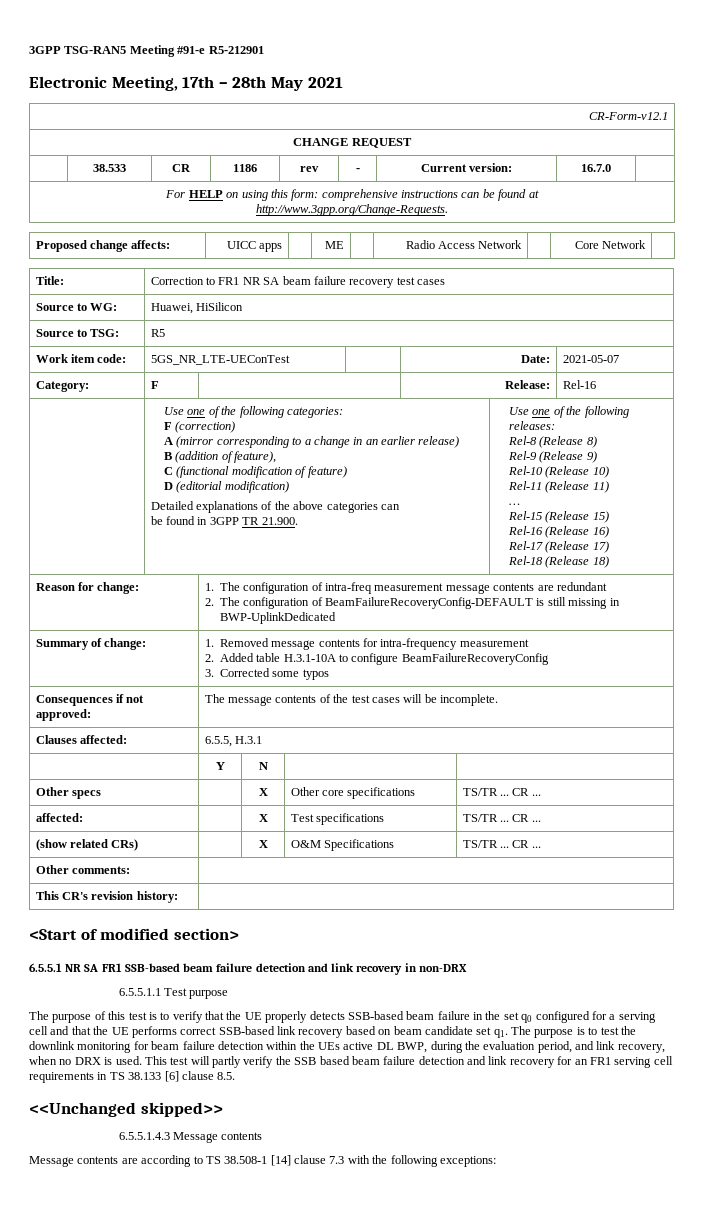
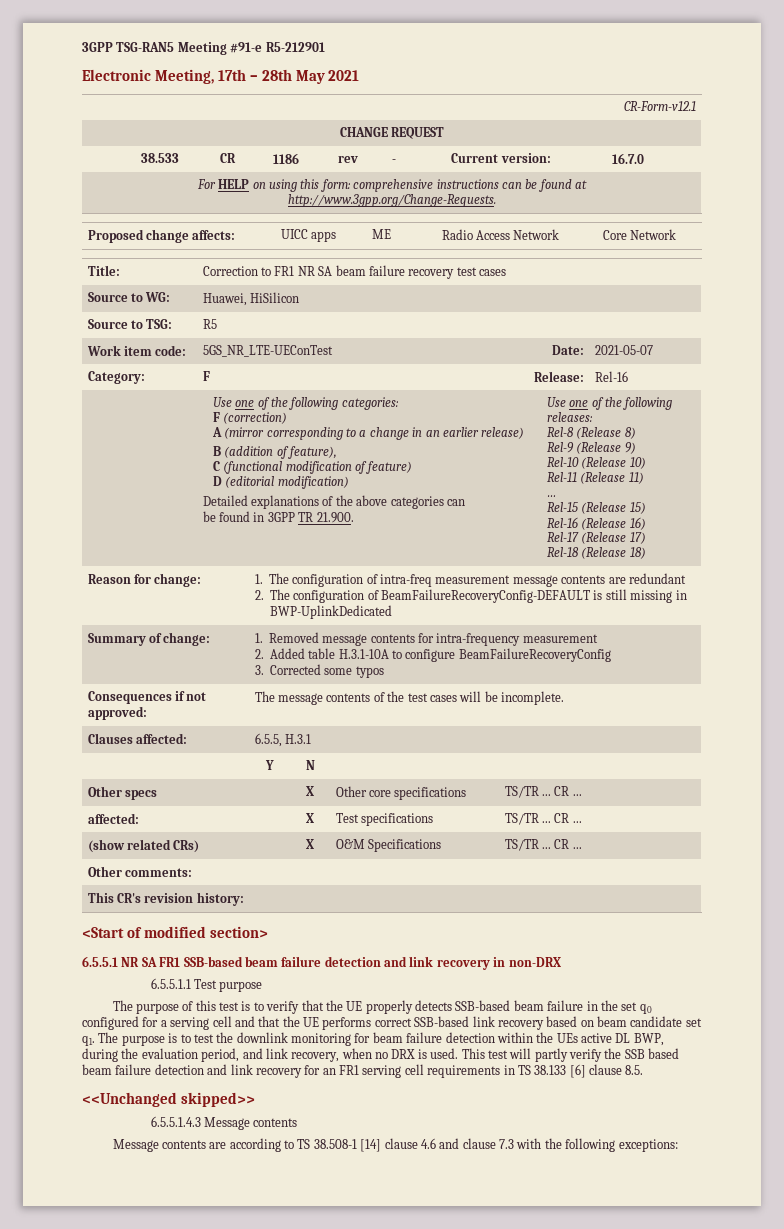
- Message contents are according to TS 38.508-1 [14] clause 7.3 with the following exceptions:
+ Message contents are according to TS 38.508-1 [14] clause 4.6 and clause 7.3 with the following exceptions:

